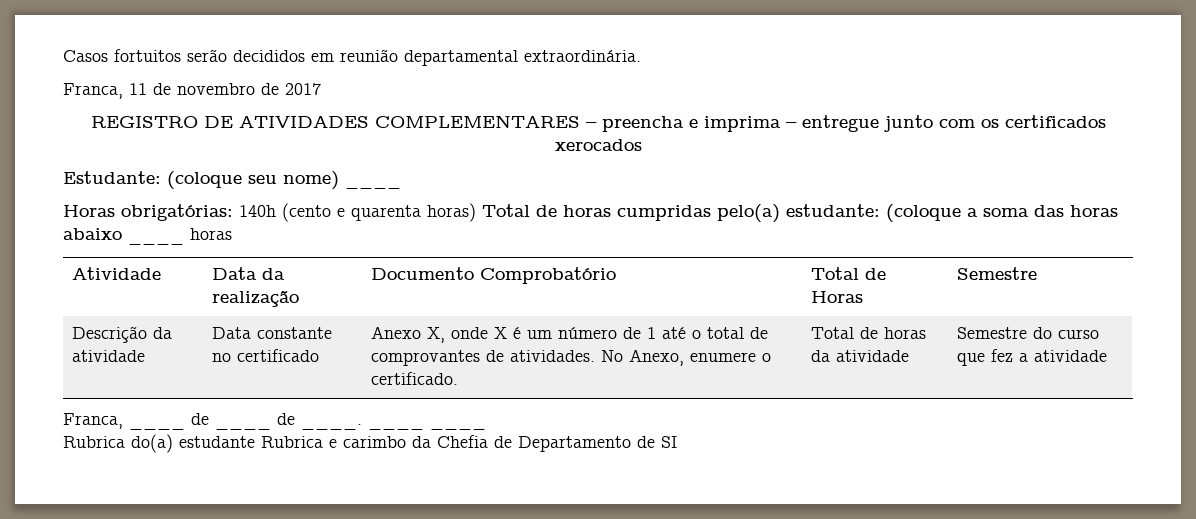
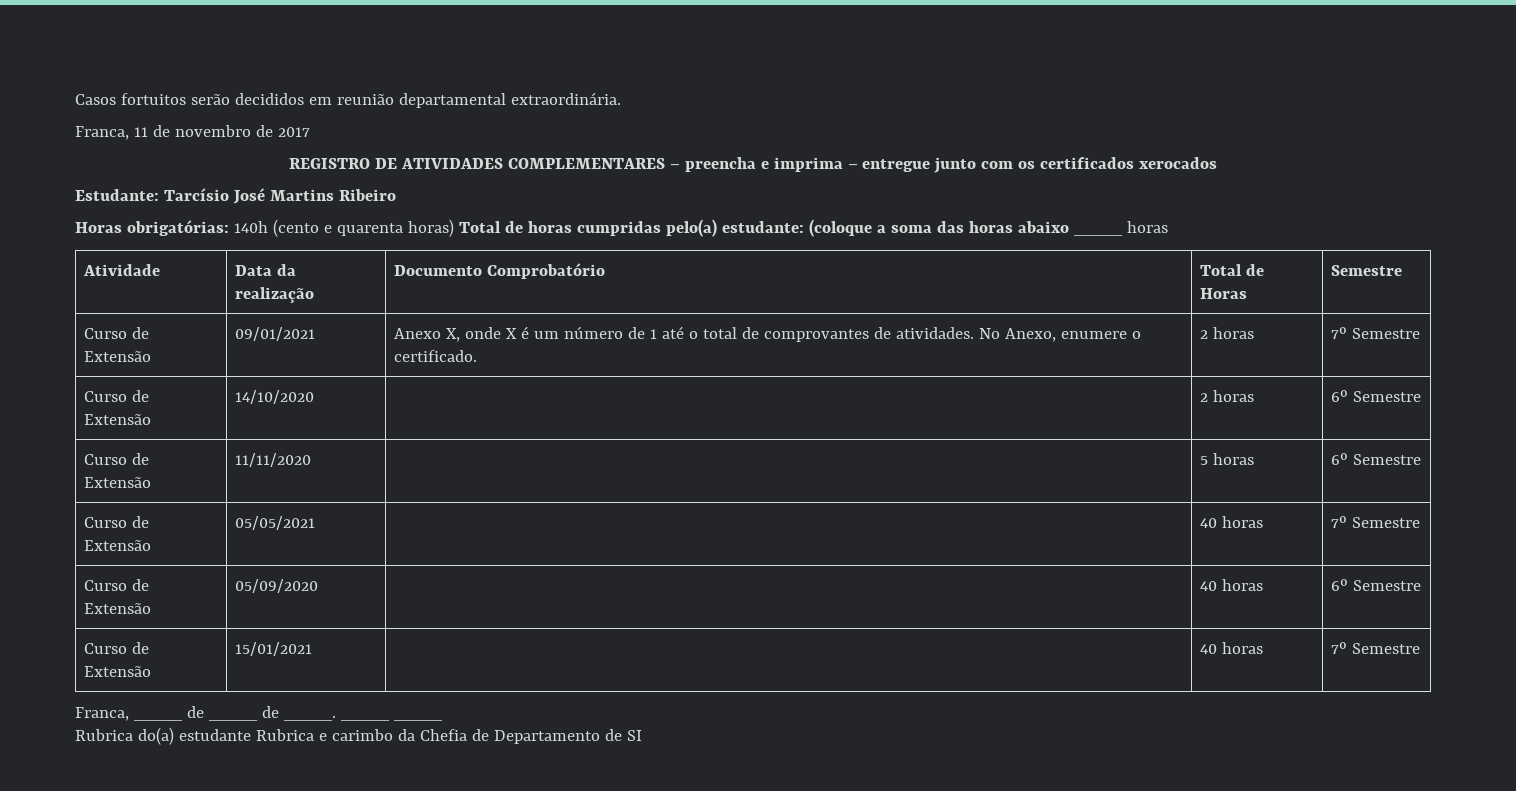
- Estudante: (coloque seu nome) ____
+ Estudante: Tarcísio José Martins Ribeiro
- Descrição da atividade | Data constante no certificado | Anexo X, onde X é um número de 1 até o total de comprovantes de atividades. No Anexo, enumere o certificado. | Total de horas da atividade | Semestre do curso que fez a atividade
+ Curso de Extensão | 09/01/2021 | Anexo X, onde X é um número de 1 até o total de comprovantes de atividades. No Anexo, enumere o certificado. | 2 horas | 7º Semestre
+ Curso de Extensão | 14/10/2020 | | 2 horas | 6º Semestre
+ Curso de Extensão | 11/11/2020 | | 5 horas | 6º Semestre
+ Curso de Extensão | 05/05/2021 | | 40 horas | 7º Semestre
+ Curso de Extensão | 05/09/2020 | | 40 horas | 6º Semestre
+ Curso de Extensão | 15/01/2021 | | 40 horas | 7º Semestre

